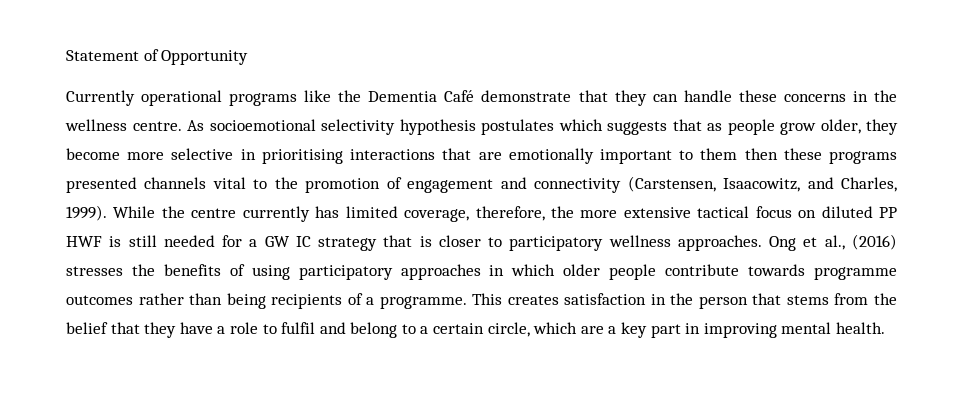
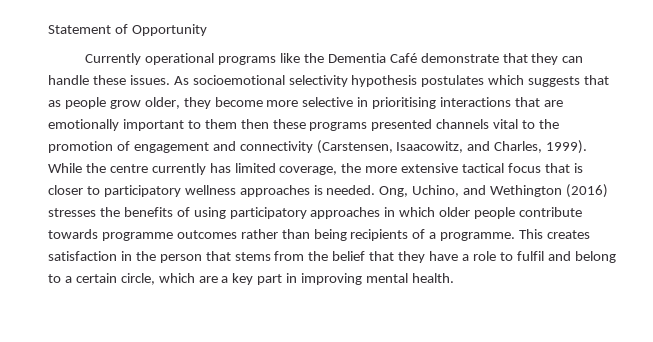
- Currently operational programs like the Dementia Café demonstrate that they can handle these concerns in the wellness centre.
+ Currently operational programs like the Dementia Café demonstrate that they can handle these issues.
- While the centre currently has limited coverage, therefore, the more extensive tactical focus on diluted PP HWF is still needed for a GW IC strategy that is closer to participatory wellness approaches. Ong et al., (2016) stresses the benefits of using participatory approaches in which older people contribute towards programme outcomes rather than being recipients of a programme.
+ While the centre currently has limited coverage, the more extensive tactical focus that is closer to participatory wellness approaches is needed. Ong, Uchino, and Wethington (2016) stresses the benefits of using participatory approaches in which older people contribute towards programme outcomes rather than being recipients of a programme.

